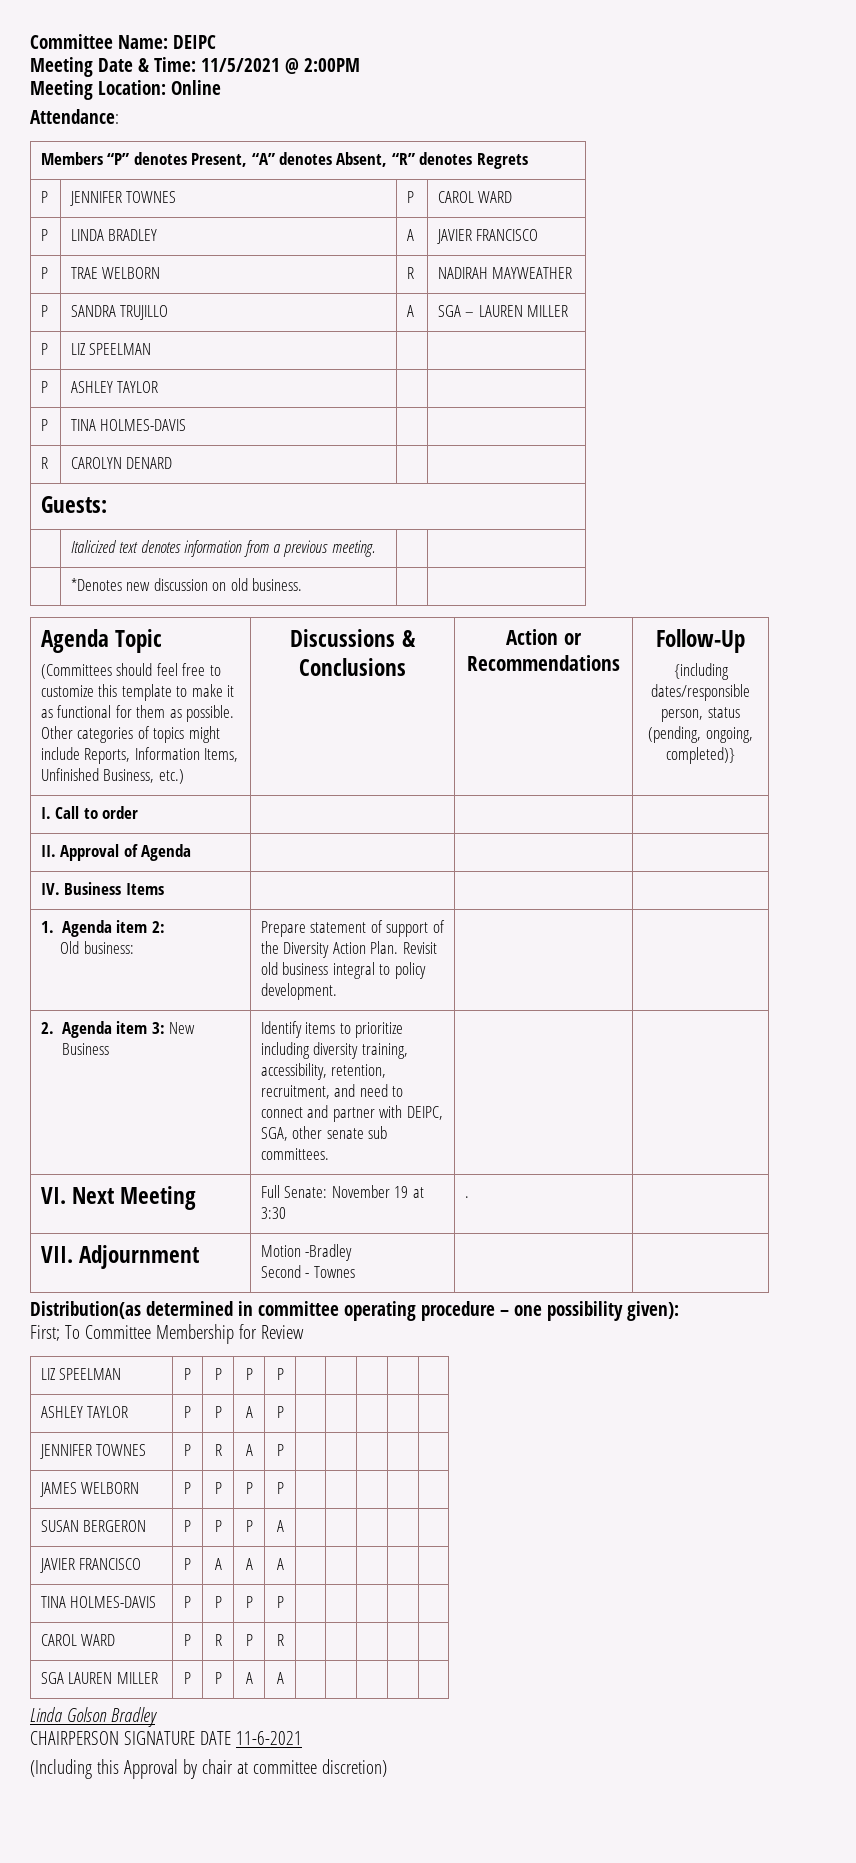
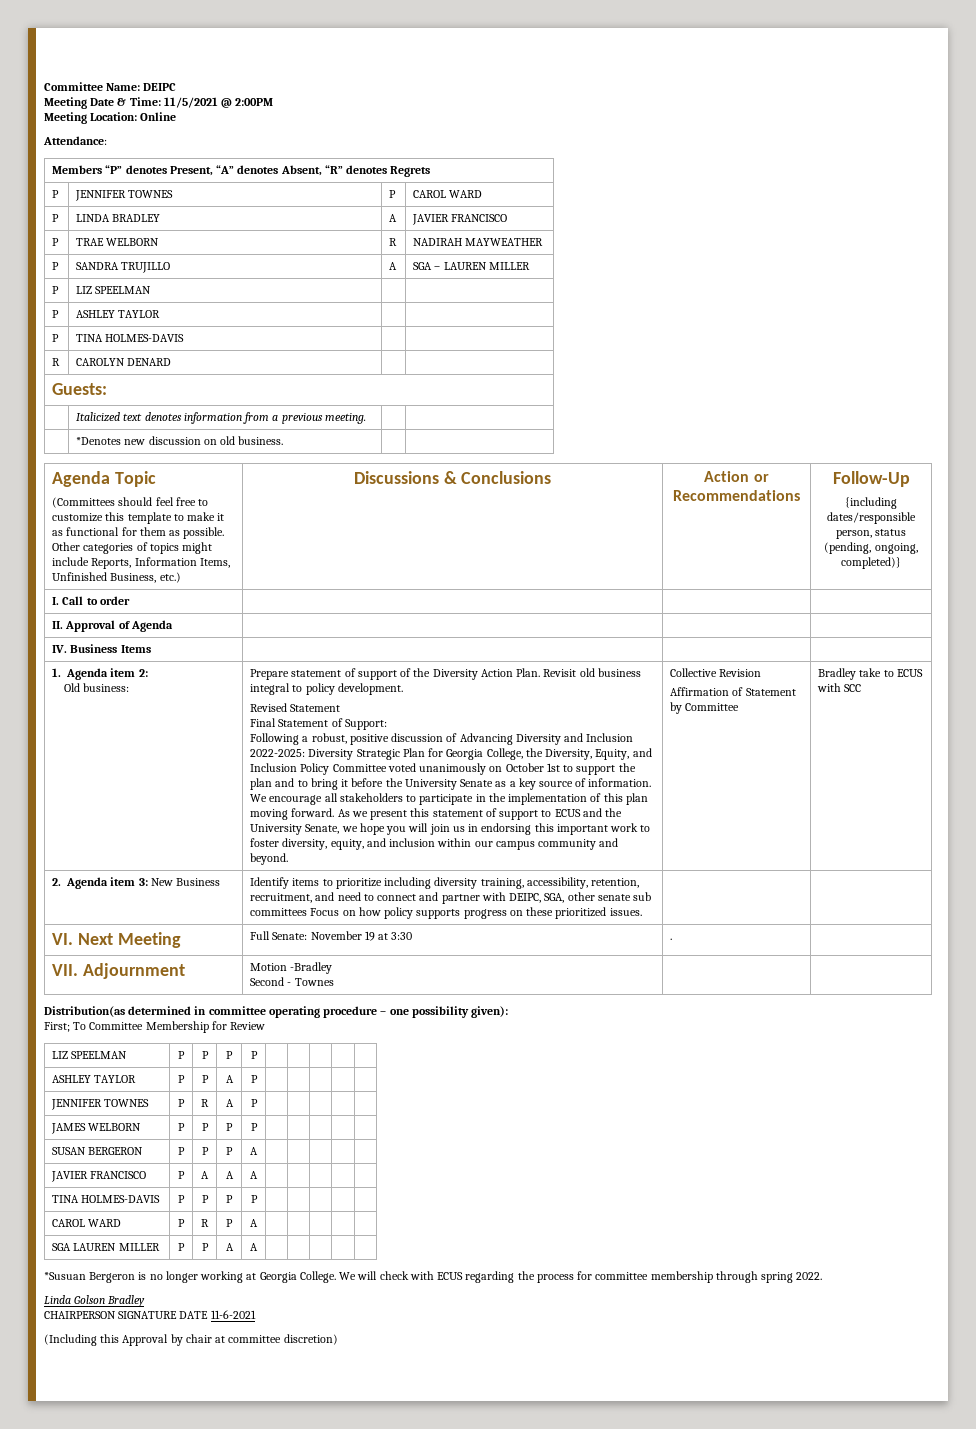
+ Revised Statement
+ Final Statement of Support:
+ Following a robust, positive discussion of Advancing Diversity and Inclusion 2022-2025: Diversity Strategic Plan for Georgia College, the Diversity, Equity, and Inclusion Policy Committee voted unanimously on October 1st to support the plan and to bring it before the University Senate as a key source of information. We encourage all stakeholders to participate in the implementation of this plan moving forward. As we present this statement of support to ECUS and the University Senate, we hope you will join us in endorsing this important work to foster diversity, equity, and inclusion within our campus community and beyond. | Collective Revision
+ Affirmation of Statement by Committee | Bradley take to ECUS with SCC
- 2. Agenda item 3: New Business | Identify items to prioritize including diversity training, accessibility, retention, recruitment, and need to connect and partner with DEIPC, SGA, other senate sub committees. | |
+ 2. Agenda item 3: New Business | Identify items to prioritize including diversity training, accessibility, retention, recruitment, and need to connect and partner with DEIPC, SGA, other senate sub committees Focus on how policy supports progress on these prioritized issues. | |
- CAROL WARD | P | R | P | R | | | | |
+ CAROL WARD | P | R | P | A | | | | |
+ *Susuan Bergeron is no longer working at Georgia College. We will check with ECUS regarding the process for committee membership through spring 2022.

